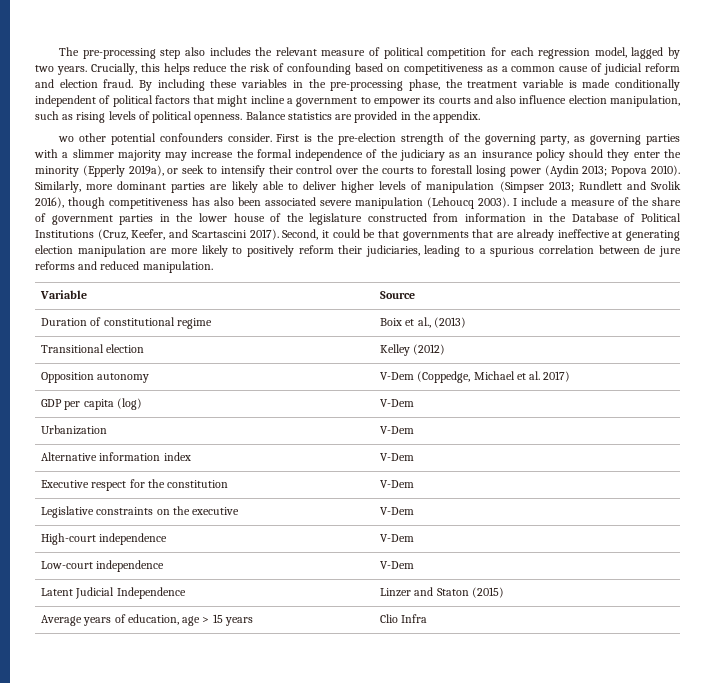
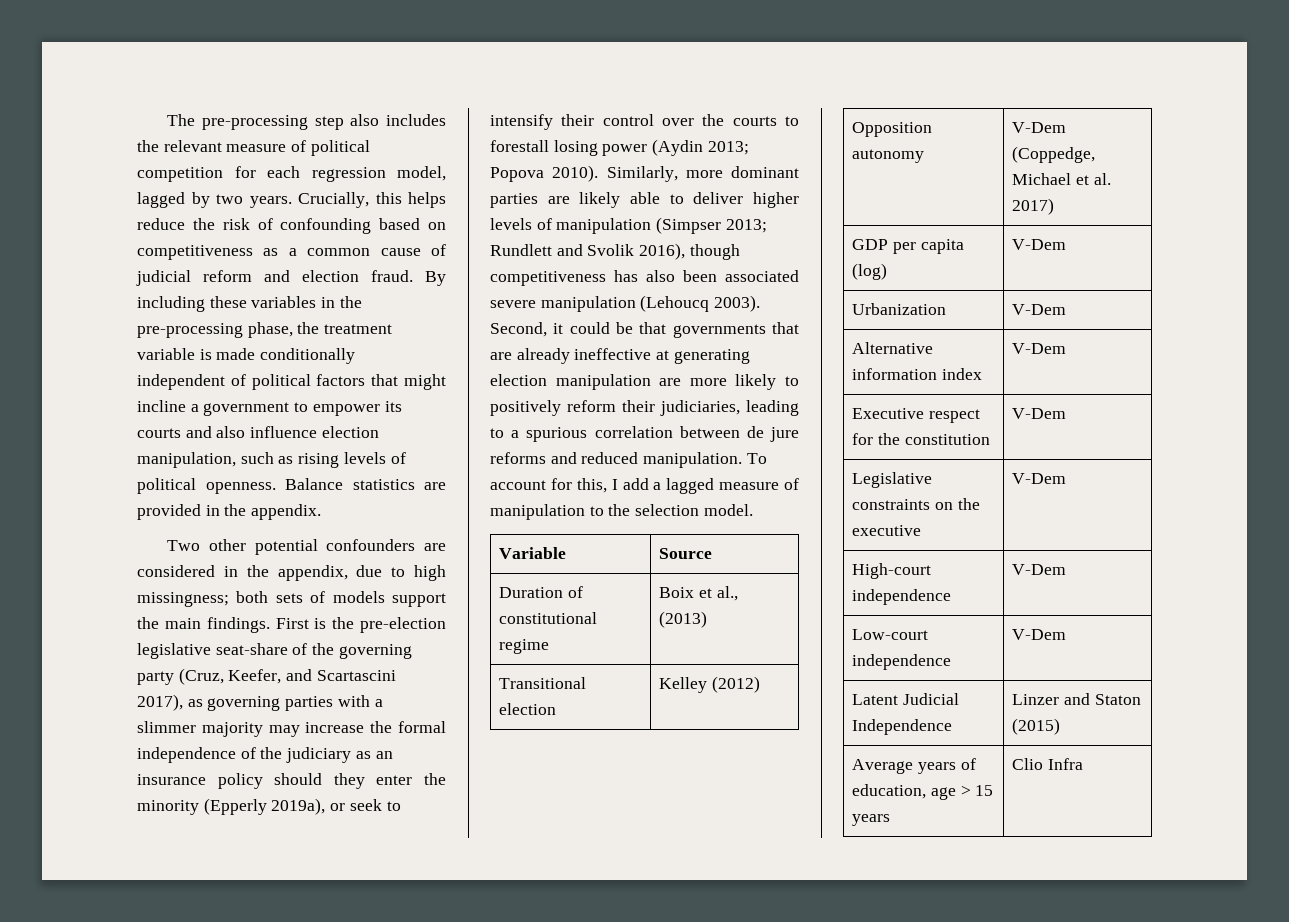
- wo other potential confounders consider.
+ Two other potential confounders are considered in the appendix, due to high missingness; both sets of models support the main findings.
- First is the pre-election strength of the governing party, as governing parties with a slimmer majority may increase the formal independence of the judiciary as an insurance policy should they enter the minority (Epperly 2019a), or seek to intensify their control over the courts to forestall losing power (Aydin 2013; Popova 2010).
+ First is the pre-election legislative seat-share of the governing party (Cruz, Keefer, and Scartascini 2017), as governing parties with a slimmer majority may increase the formal independence of the judiciary as an insurance policy should they enter the minority (Epperly 2019a), or seek to intensify their control over the courts to forestall losing power (Aydin 2013; Popova 2010).
- I include a measure of the share of government parties in the lower house of the legislature constructed from information in the Database of Political Institutions (Cruz, Keefer, and Scartascini 2017).
+ To account for this, I add a lagged measure of manipulation to the selection model.

